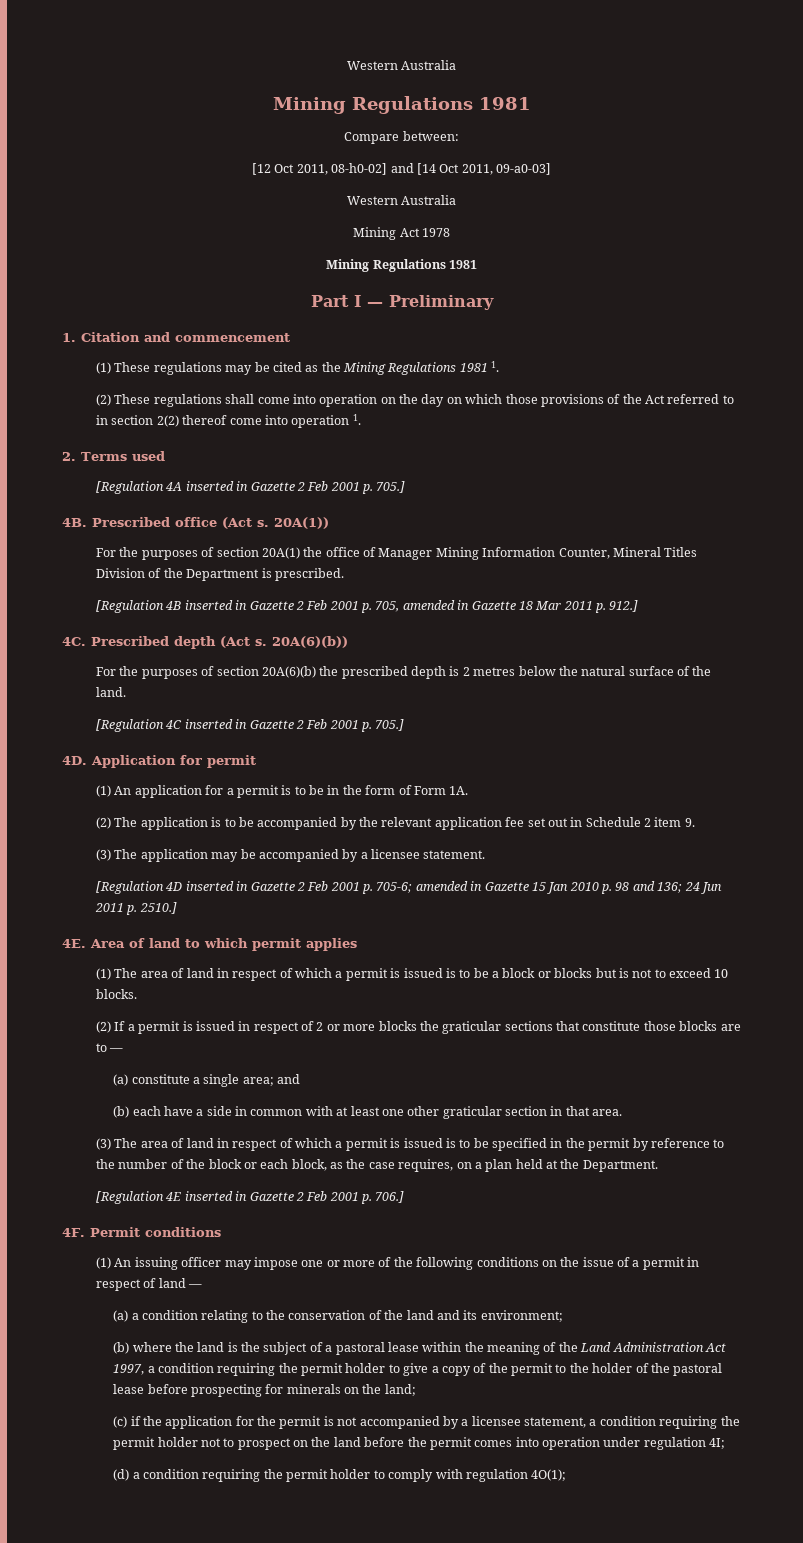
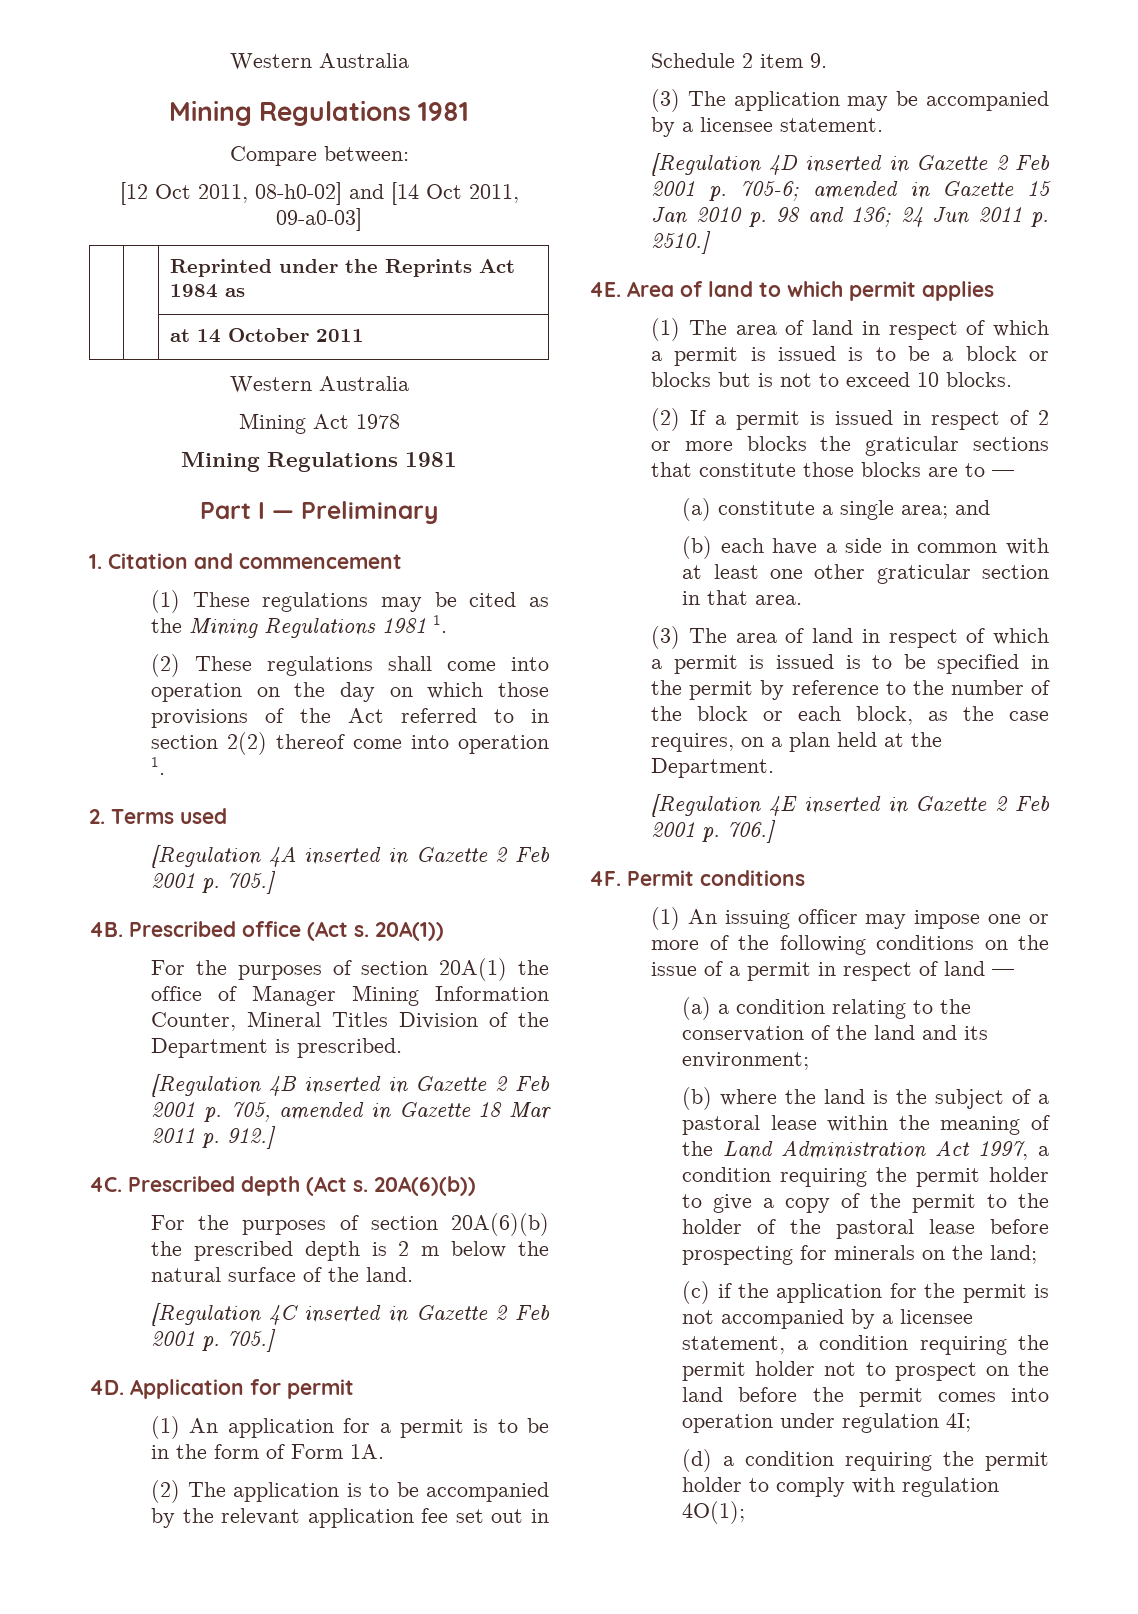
+ | | Reprinted under the Reprints Act 1984 as
+ | | at 14 October 2011
- For the purposes of section 20A(6)(b) the prescribed depth is 2 metres below the natural surface of the land.
+ For the purposes of section 20A(6)(b) the prescribed depth is 2 m below the natural surface of the land.

